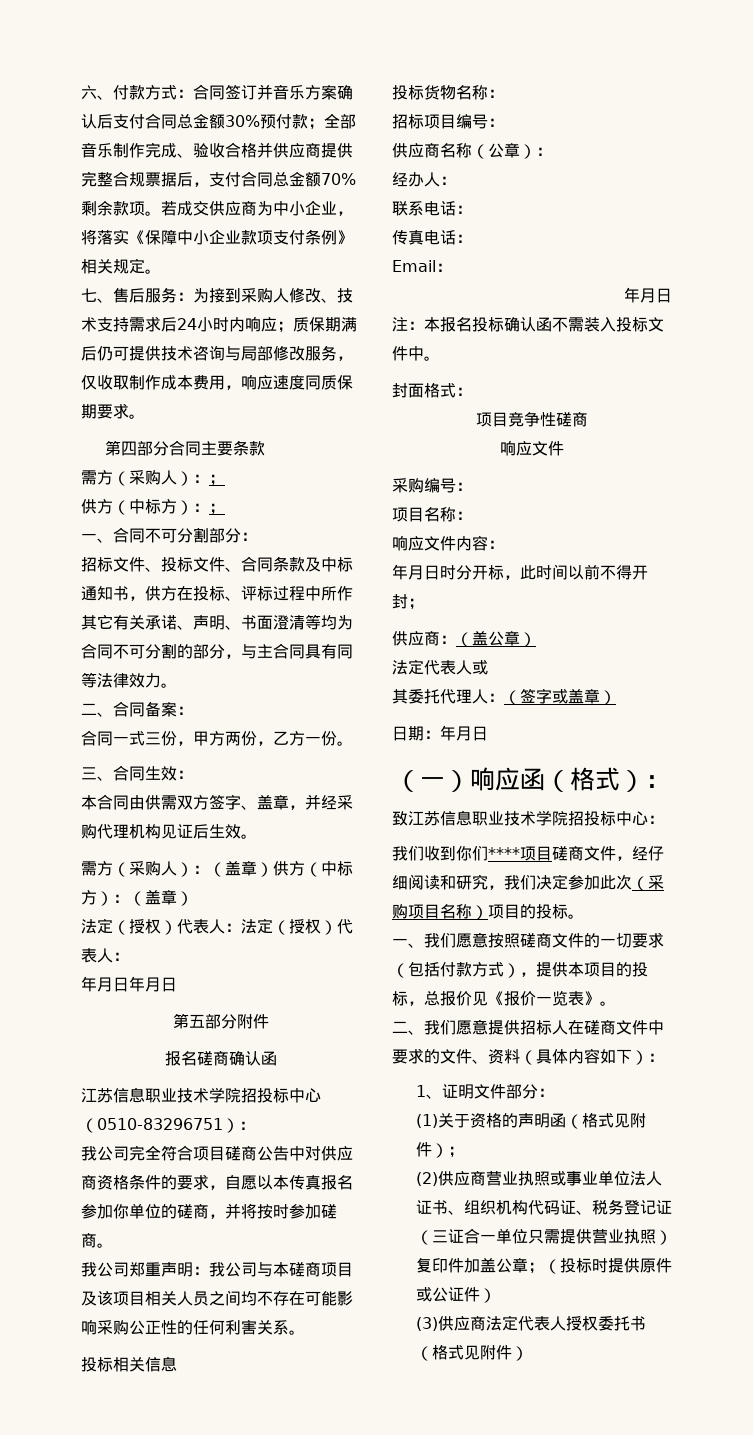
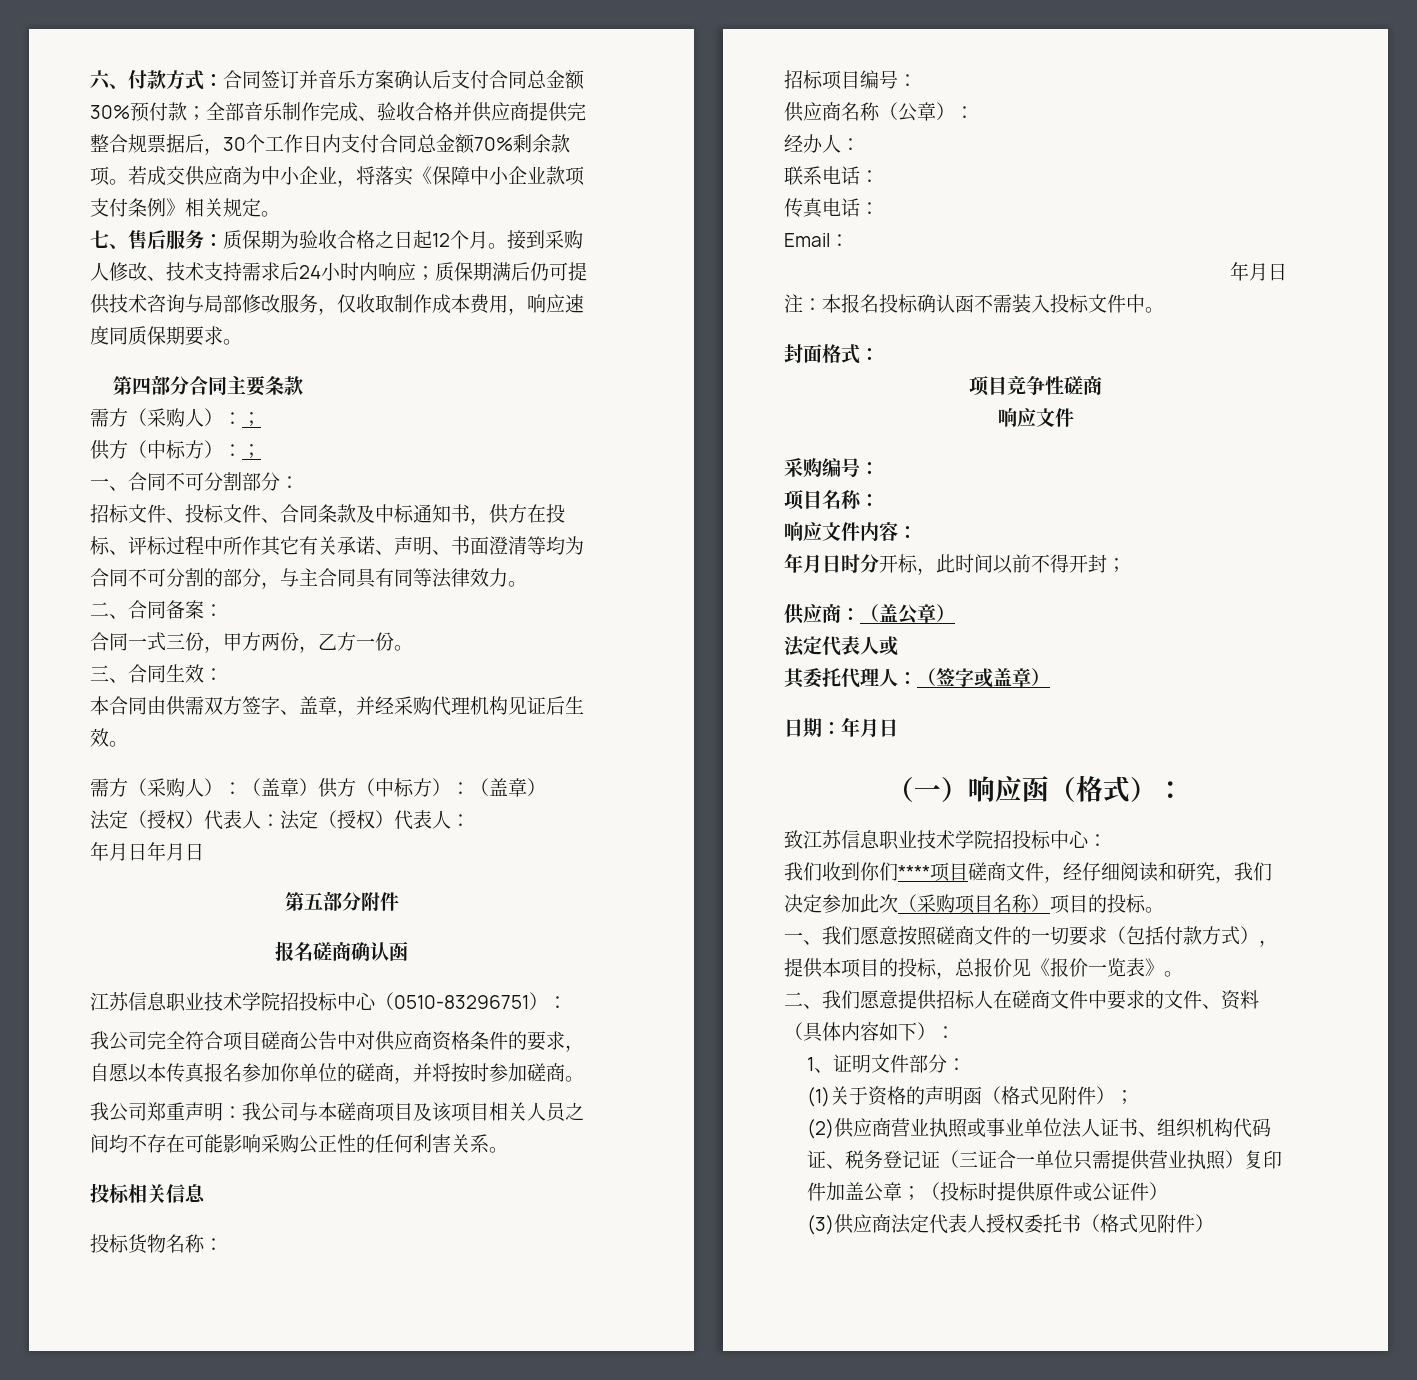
- 六、付款方式：合同签订并音乐方案确认后支付合同总金额30%预付款；全部音乐制作完成、验收合格并供应商提供完整合规票据后，支付合同总金额70%剩余款项。
+ 六、付款方式：合同签订并音乐方案确认后支付合同总金额30%预付款；全部音乐制作完成、验收合格并供应商提供完整合规票据后，30个工作日内支付合同总金额70%剩余款项。
- 七、售后服务：为接到采购人修改、技术支持需求后24小时内响应；质保期满后仍可提供技术咨询与局部修改服务，仅收取制作成本费用，响应速度同质保期要求。
+ 七、售后服务：质保期为验收合格之日起12个月。接到采购人修改、技术支持需求后24小时内响应；质保期满后仍可提供技术咨询与局部修改服务，仅收取制作成本费用，响应速度同质保期要求。

